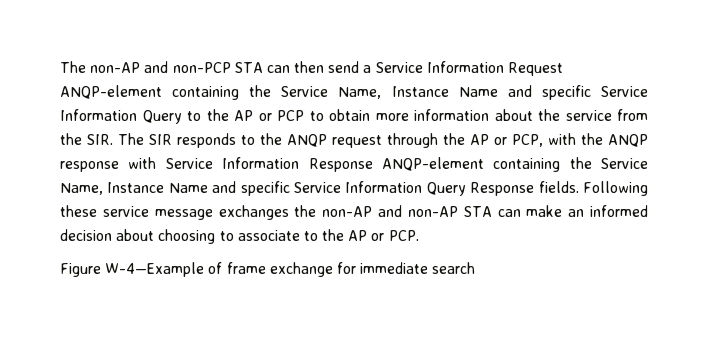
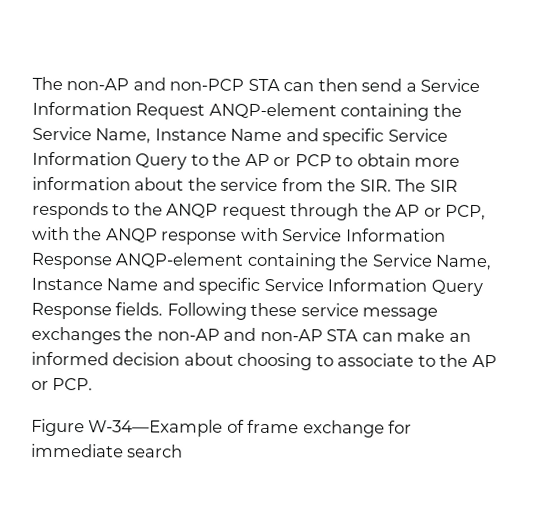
- Figure W-4—Example of frame exchange for immediate search
+ Figure W-34—Example of frame exchange for immediate search

